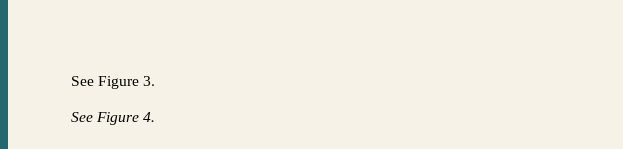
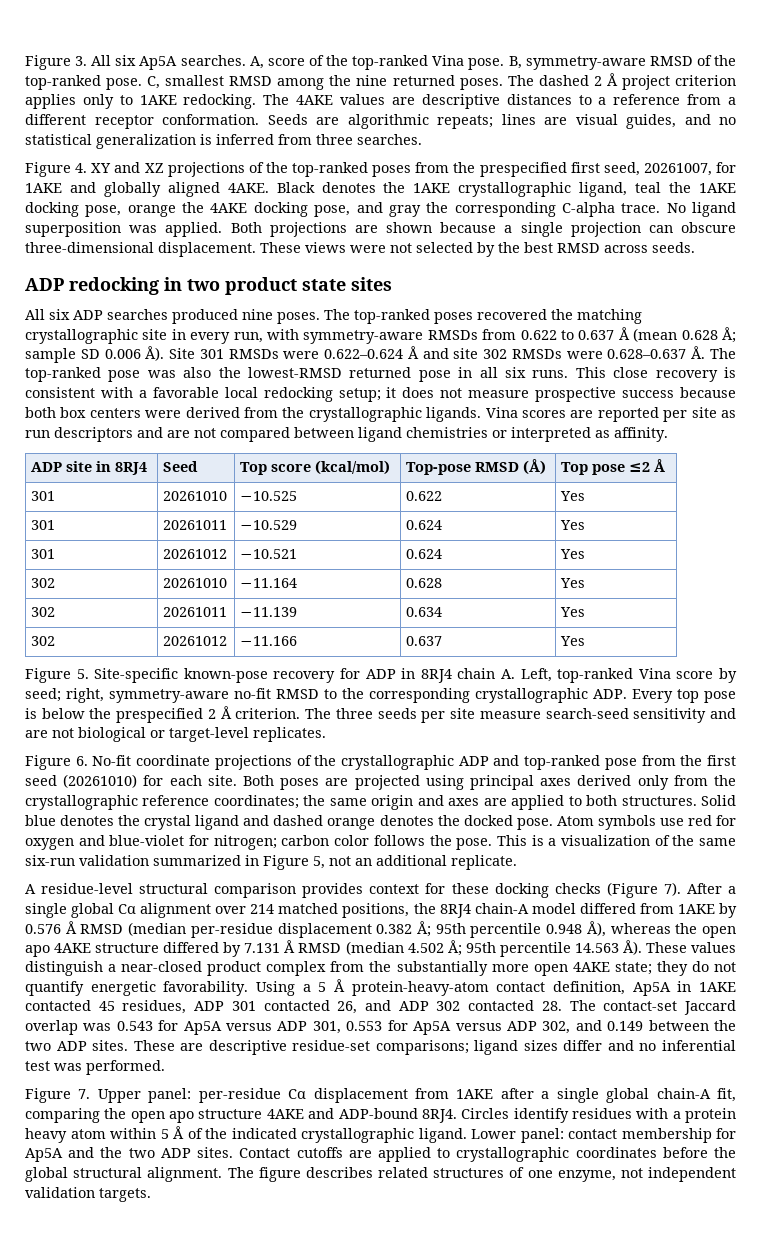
- See Figure 3.
- See Figure 4.
+ Figure 3. All six Ap5A searches. A, score of the top-ranked Vina pose. B, symmetry-aware RMSD of the top-ranked pose. C, smallest RMSD among the nine returned poses. The dashed 2 Å project criterion applies only to 1AKE redocking. The 4AKE values are descriptive distances to a reference from a different receptor conformation. Seeds are algorithmic repeats; lines are visual guides, and no statistical generalization is inferred from three searches.
+ Figure 4. XY and XZ projections of the top-ranked poses from the prespecified first seed, 20261007, for 1AKE and globally aligned 4AKE. Black denotes the 1AKE crystallographic ligand, teal the 1AKE docking pose, orange the 4AKE docking pose, and gray the corresponding C-alpha trace. No ligand superposition was applied. Both projections are shown because a single projection can obscure three-dimensional displacement. These views were not selected by the best RMSD across seeds.
+ ADP redocking in two product state sites
+ All six ADP searches produced nine poses. The top-ranked poses recovered the matching crystallographic site in every run, with symmetry-aware RMSDs from 0.622 to 0.637 Å (mean 0.628 Å; sample SD 0.006 Å). Site 301 RMSDs were 0.622–0.624 Å and site 302 RMSDs were 0.628–0.637 Å. The top-ranked pose was also the lowest-RMSD returned pose in all six runs. This close recovery is consistent with a favorable local redocking setup; it does not measure prospective success because both box centers were derived from the crystallographic ligands. Vina scores are reported per site as run descriptors and are not compared between ligand chemistries or interpreted as affinity.
+ ADP site in 8RJ4 | Seed | Top score (kcal/mol) | Top-pose RMSD (Å) | Top pose ≤2 Å
+ 301 | 20261010 | −10.525 | 0.622 | Yes
+ 301 | 20261011 | −10.529 | 0.624 | Yes
+ 301 | 20261012 | −10.521 | 0.624 | Yes
+ 302 | 20261010 | −11.164 | 0.628 | Yes
+ 302 | 20261011 | −11.139 | 0.634 | Yes
+ 302 | 20261012 | −11.166 | 0.637 | Yes
+ Figure 5. Site-specific known-pose recovery for ADP in 8RJ4 chain A. Left, top-ranked Vina score by seed; right, symmetry-aware no-fit RMSD to the corresponding crystallographic ADP. Every top pose is below the prespecified 2 Å criterion. The three seeds per site measure search-seed sensitivity and are not biological or target-level replicates.
+ Figure 6. No-fit coordinate projections of the crystallographic ADP and top-ranked pose from the first seed (20261010) for each site. Both poses are projected using principal axes derived only from the crystallographic reference coordinates; the same origin and axes are applied to both structures. Solid blue denotes the crystal ligand and dashed orange denotes the docked pose. Atom symbols use red for oxygen and blue-violet for nitrogen; carbon color follows the pose. This is a visualization of the same six-run validation summarized in Figure 5, not an additional replicate.
+ A residue-level structural comparison provides context for these docking checks (Figure 7). After a single global Cα alignment over 214 matched positions, the 8RJ4 chain-A model differed from 1AKE by 0.576 Å RMSD (median per-residue displacement 0.382 Å; 95th percentile 0.948 Å), whereas the open apo 4AKE structure differed by 7.131 Å RMSD (median 4.502 Å; 95th percentile 14.563 Å). These values distinguish a near-closed product complex from the substantially more open 4AKE state; they do not quantify energetic favorability. Using a 5 Å protein-heavy-atom contact definition, Ap5A in 1AKE contacted 45 residues, ADP 301 contacted 26, and ADP 302 contacted 28. The contact-set Jaccard overlap was 0.543 for Ap5A versus ADP 301, 0.553 for Ap5A versus ADP 302, and 0.149 between the two ADP sites. These are descriptive residue-set comparisons; ligand sizes differ and no inferential test was performed.
+ Figure 7. Upper panel: per-residue Cα displacement from 1AKE after a single global chain-A fit, comparing the open apo structure 4AKE and ADP-bound 8RJ4. Circles identify residues with a protein heavy atom within 5 Å of the indicated crystallographic ligand. Lower panel: contact membership for Ap5A and the two ADP sites. Contact cutoffs are applied to crystallographic coordinates before the global structural alignment. The figure describes related structures of one enzyme, not independent validation targets.

